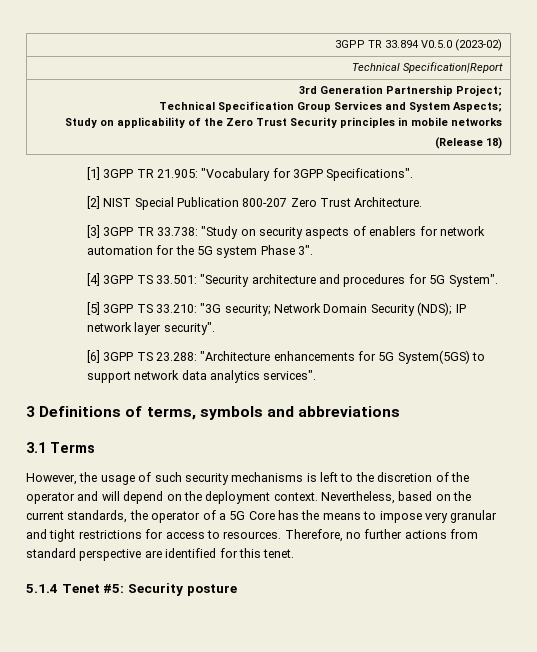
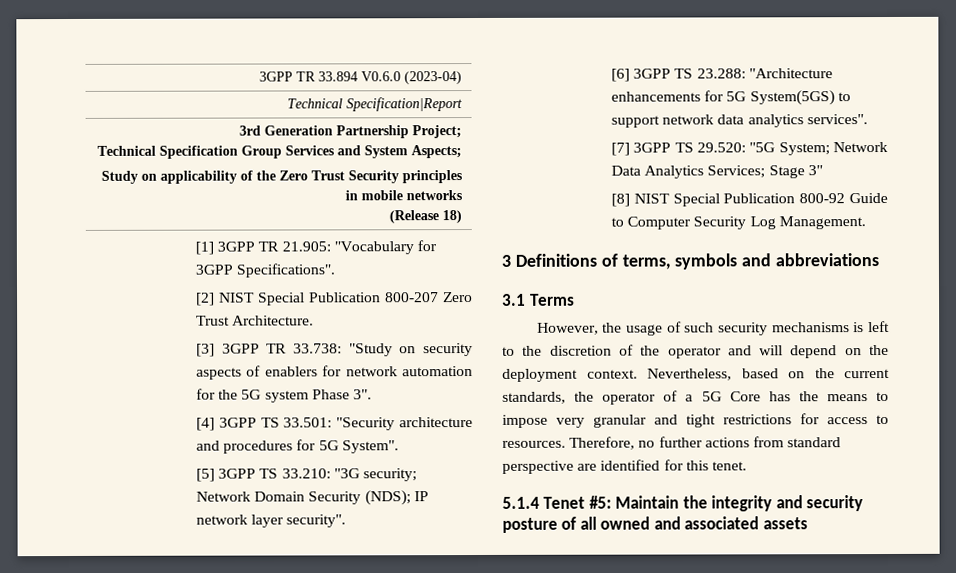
- 3GPP TR 33.894 V0.5.0 (2023-02)
+ 3GPP TR 33.894 V0.6.0 (2023-04)
+ [7] 3GPP TS 29.520: "5G System; Network Data Analytics Services; Stage 3"
+ [8] NIST Special Publication 800-92 Guide to Computer Security Log Management.
- 5.1.4 Tenet #5: Security posture
+ 5.1.4 Tenet #5: Maintain the integrity and security posture of all owned and associated assets

